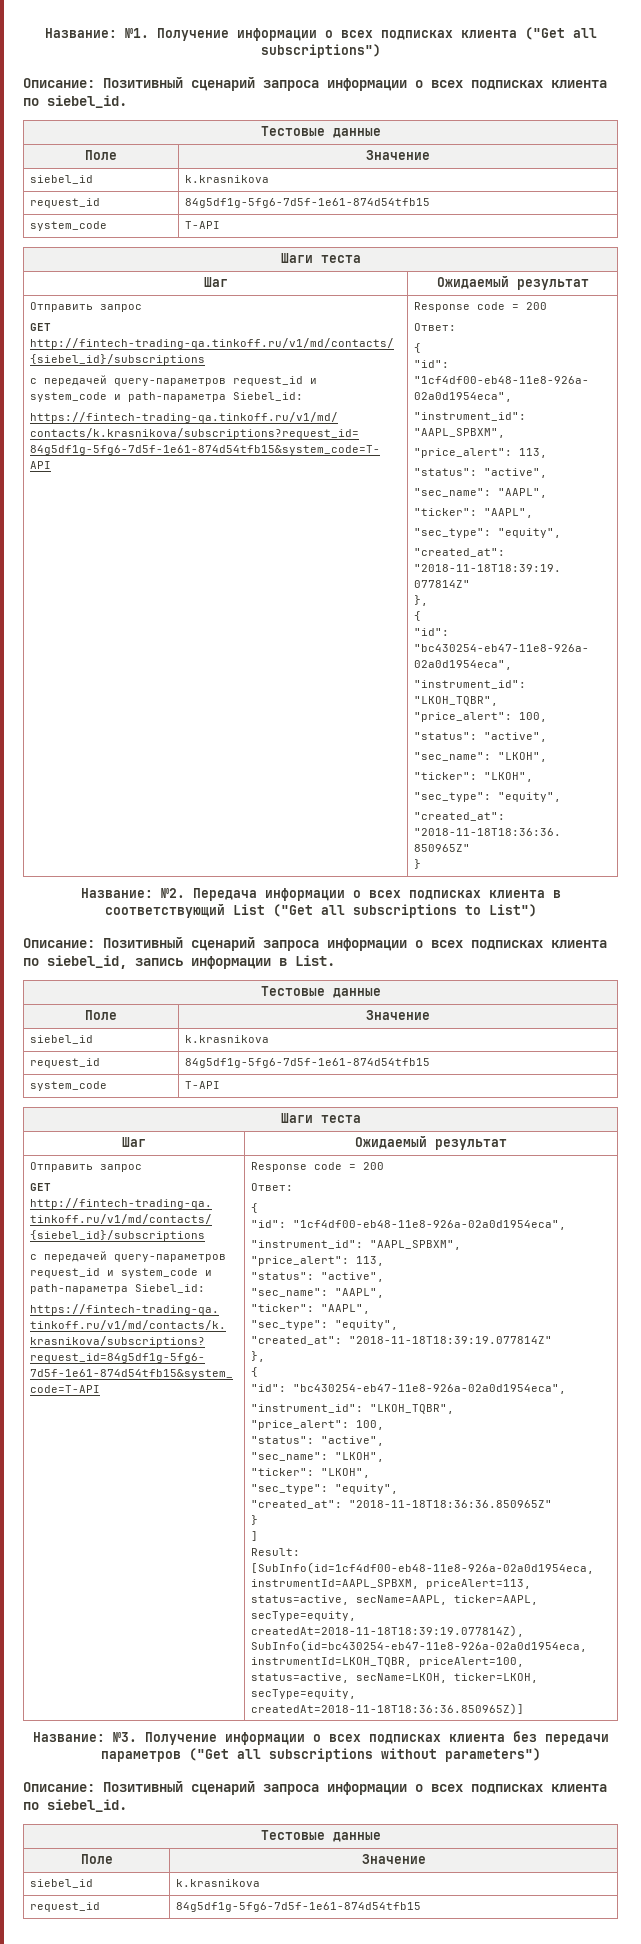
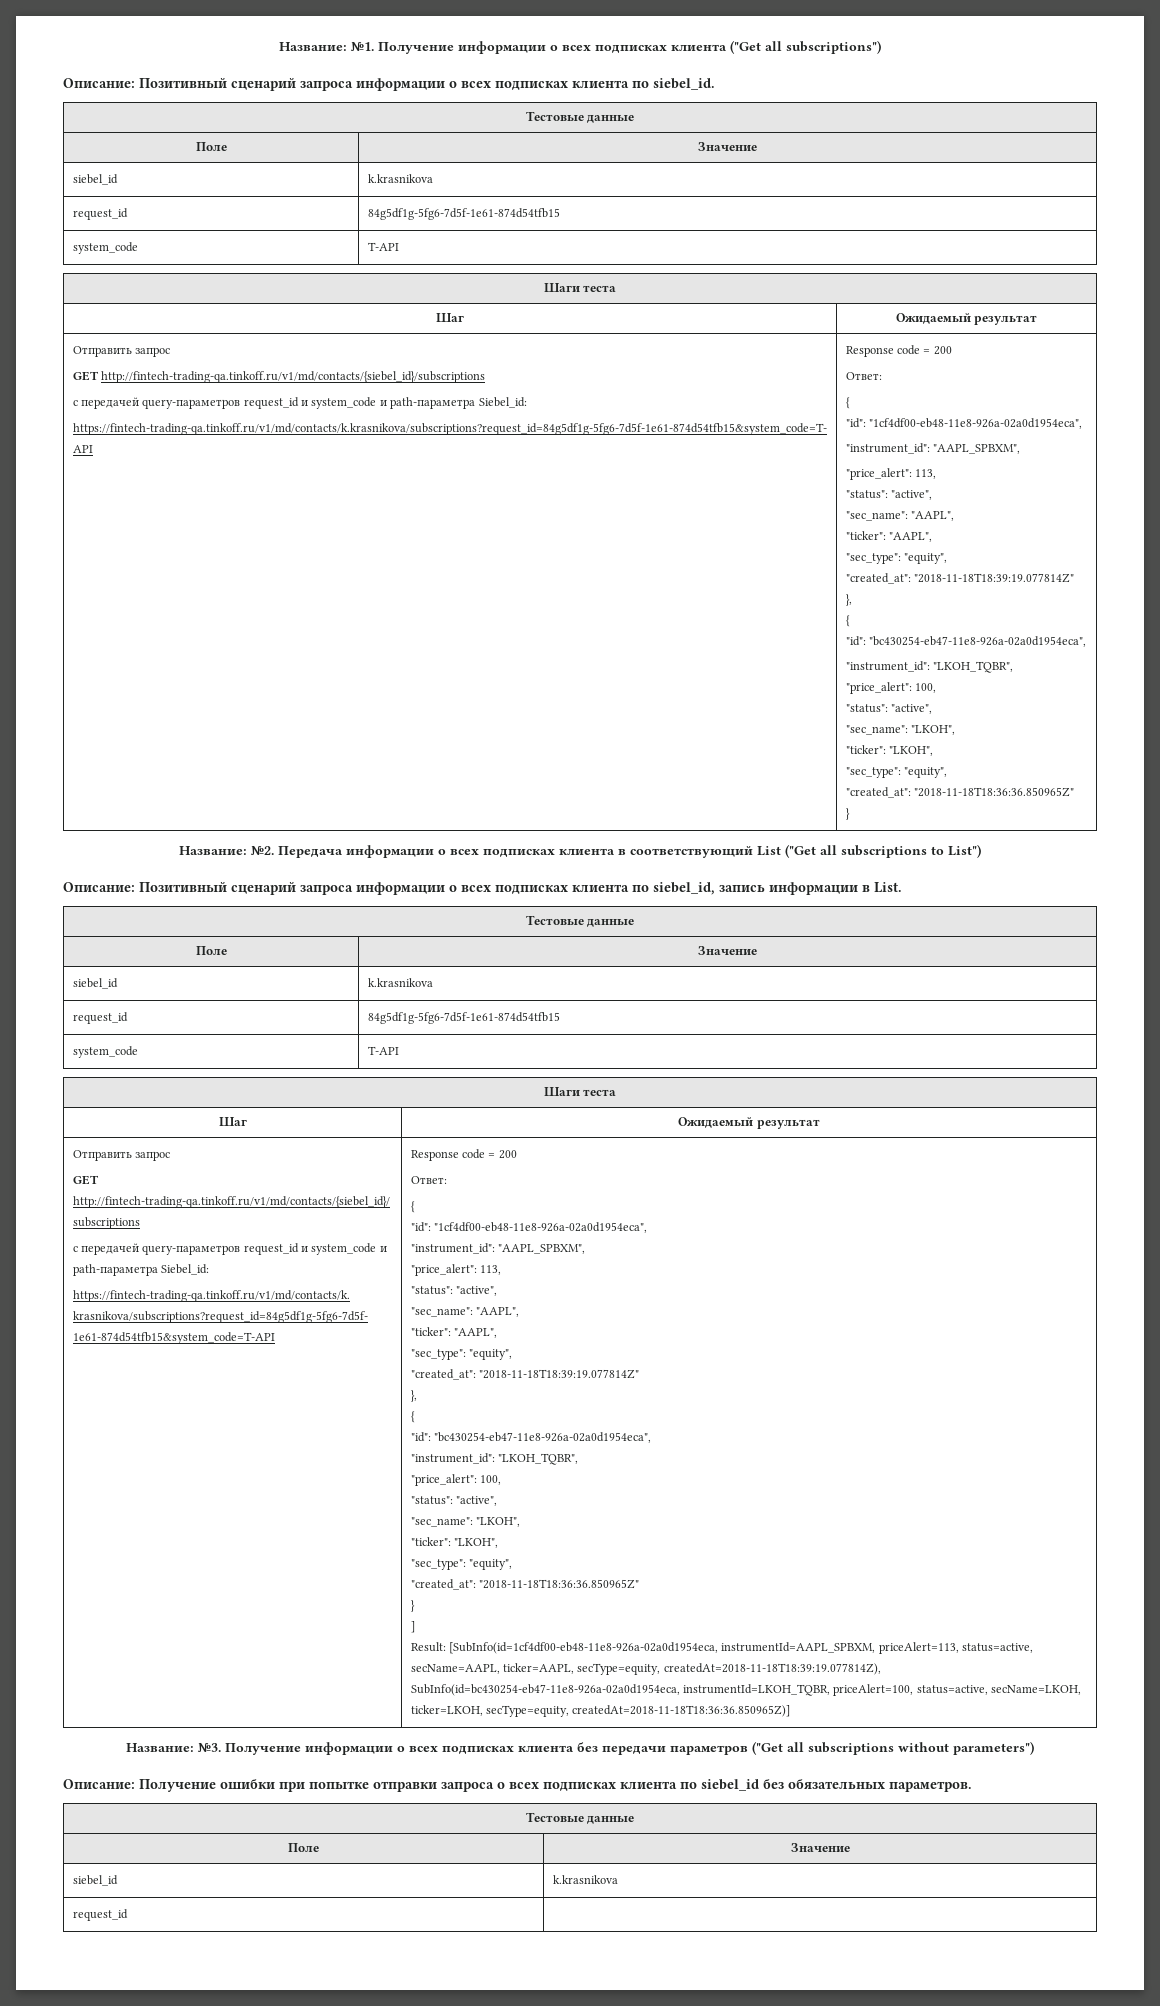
  Получение информации о всех подписках клиента без передачи параметров ("Get all subscriptions without parameters")
- Описание: Позитивный сценарий запроса информации о всех подписках клиента по siebel_id.
+ Описание: Получение ошибки при попытке отправки запроса о всех подписках клиента по siebel_id без обязательных параметров.
  Тестовые данные
  Поле | Значение
  siebel_id | k.krasnikova
- request_id | 84g5df1g-5fg6-7d5f-1e61-874d54tfb15
+ request_id |

